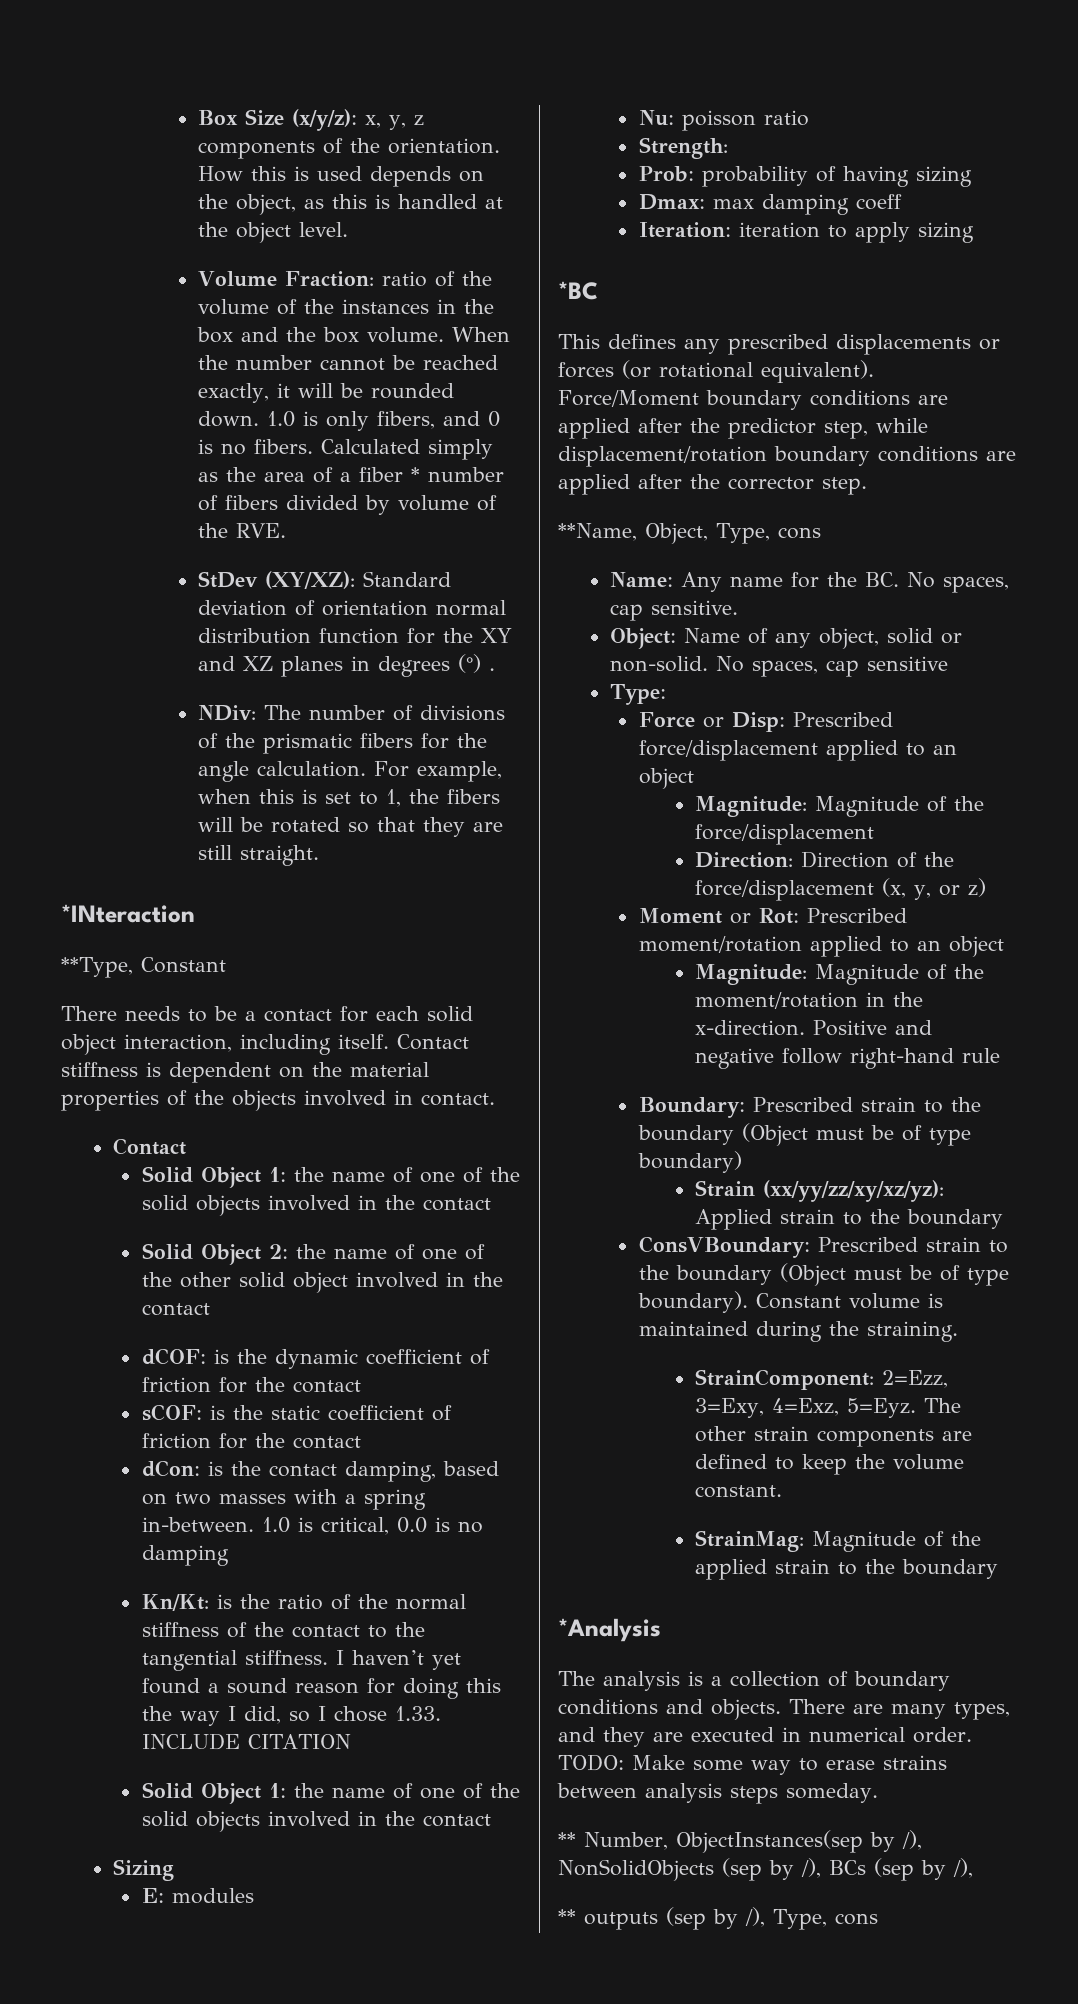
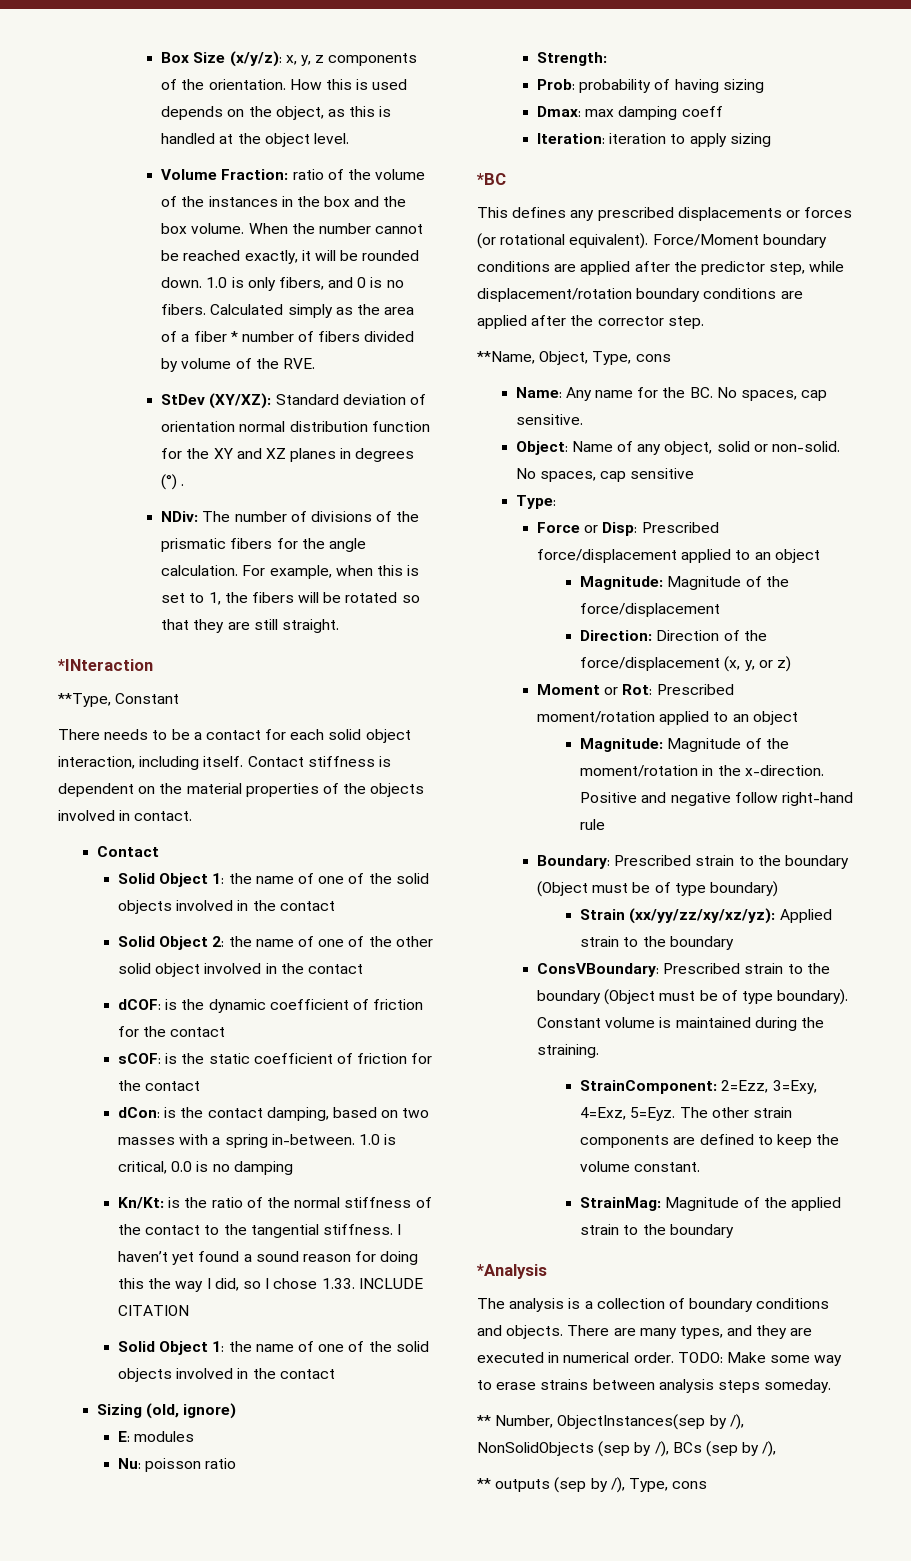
- Sizing
+ Sizing (old, ignore)

